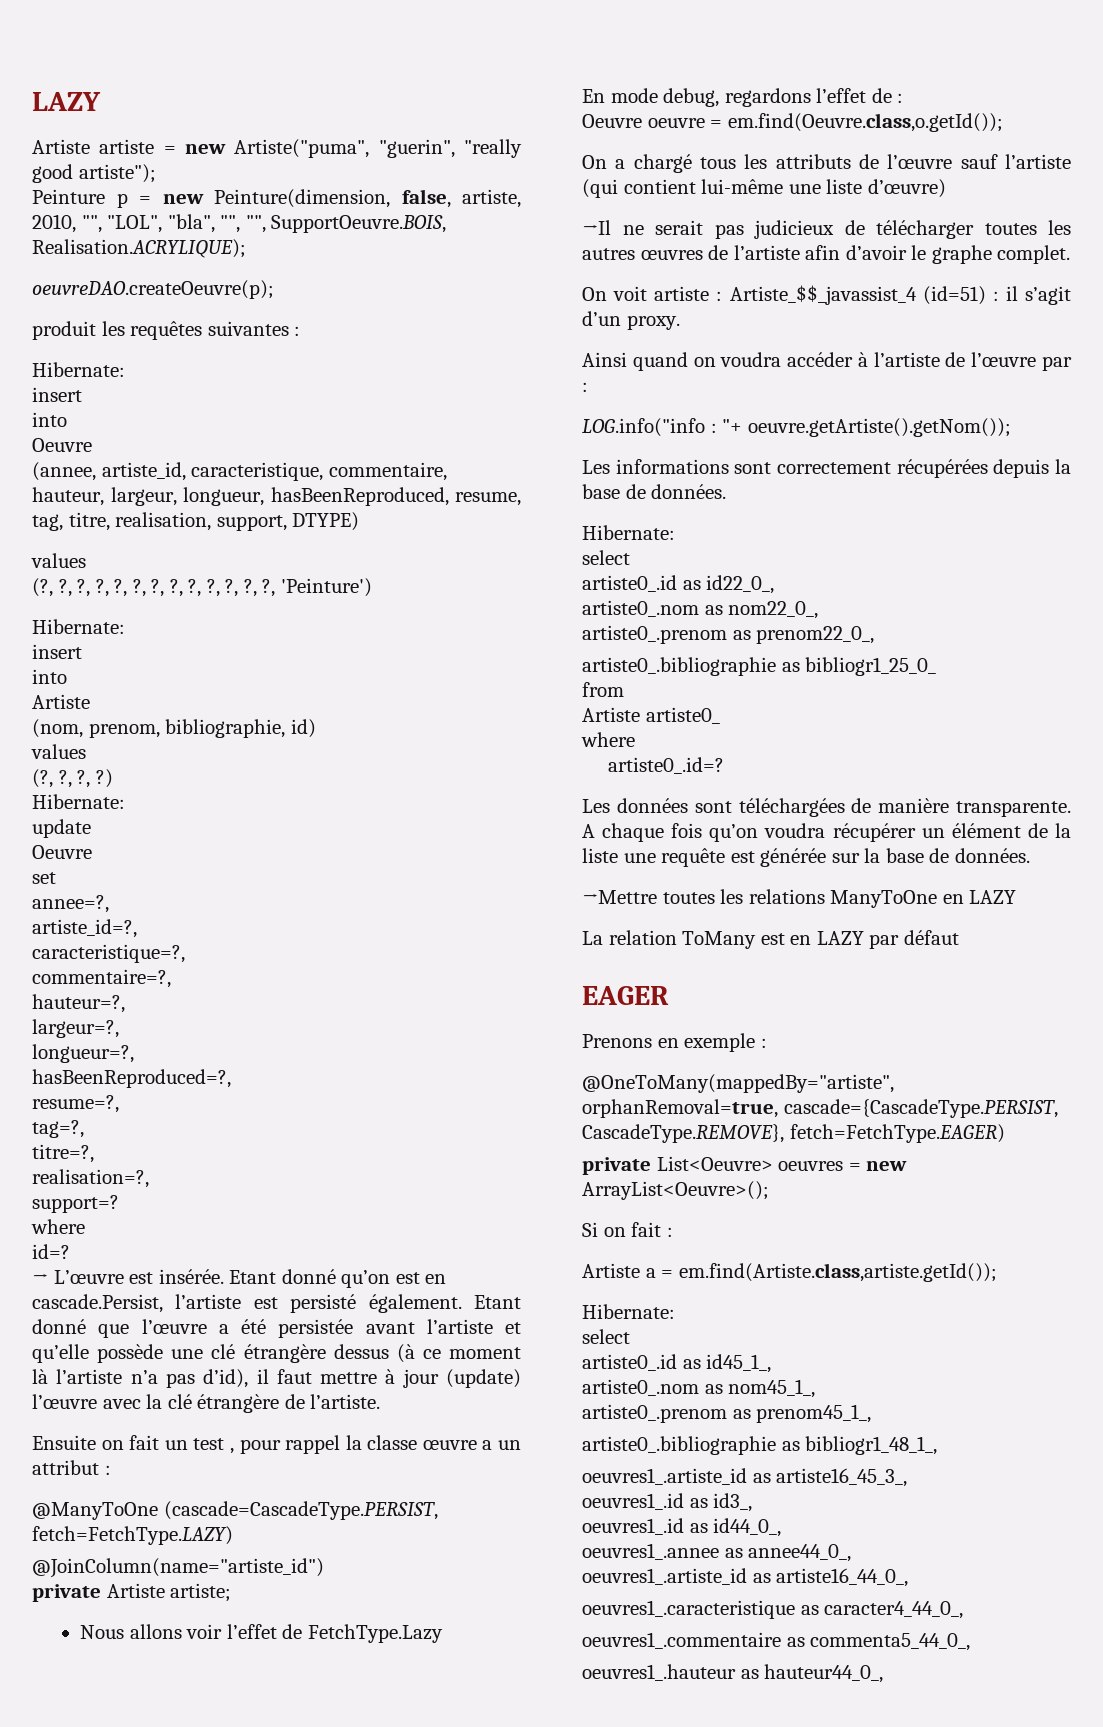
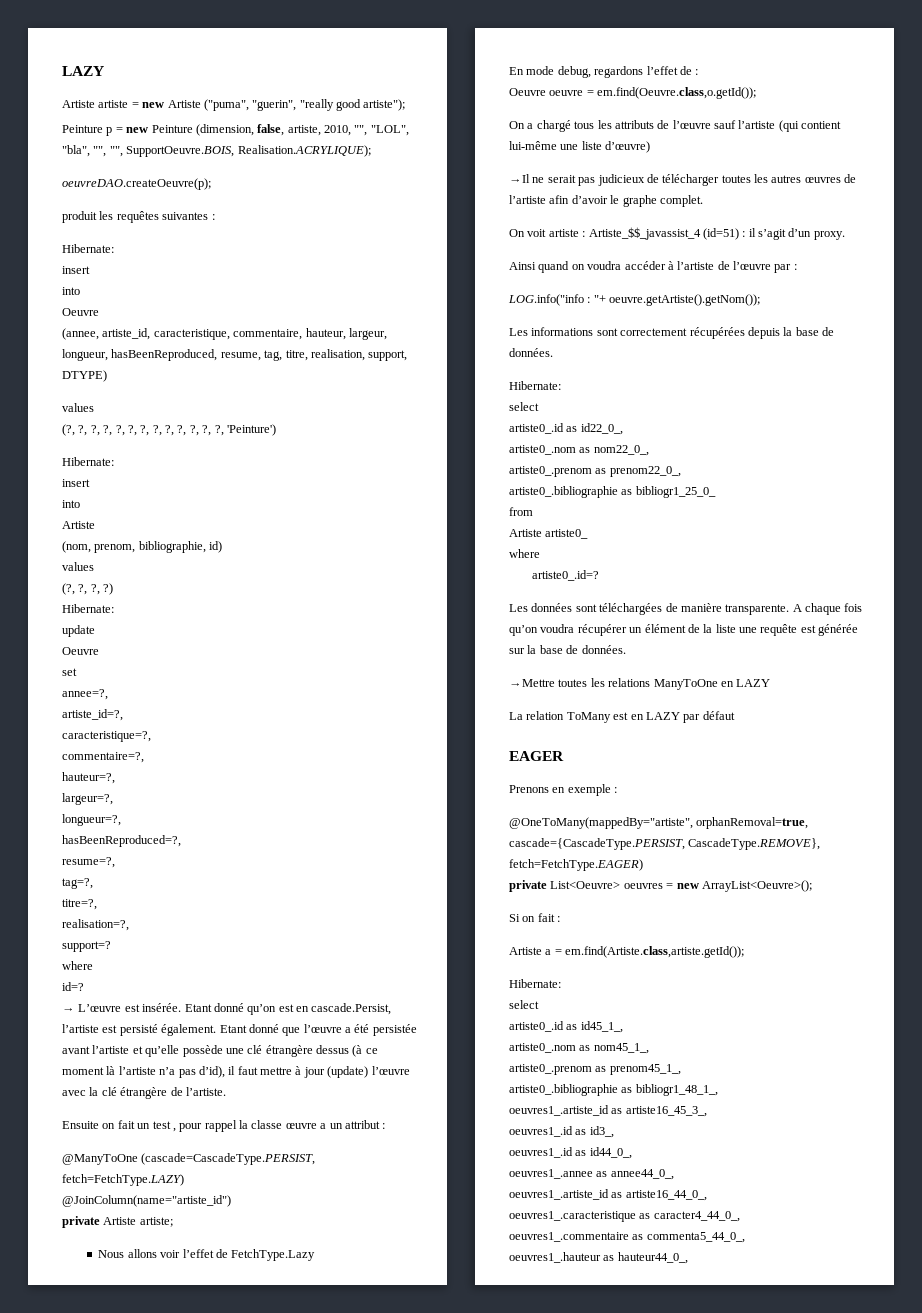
- Artiste artiste = new Artiste("puma", "guerin", "really good artiste");
+ Artiste artiste = new Artiste ("puma", "guerin", "really good artiste");
- Peinture p = new Peinture(dimension, false, artiste, 2010, "", "LOL", "bla", "", "", SupportOeuvre.BOIS, Realisation.ACRYLIQUE);
+ Peinture p = new Peinture (dimension, false, artiste, 2010, "", "LOL", "bla", "", "", SupportOeuvre.BOIS, Realisation.ACRYLIQUE);

